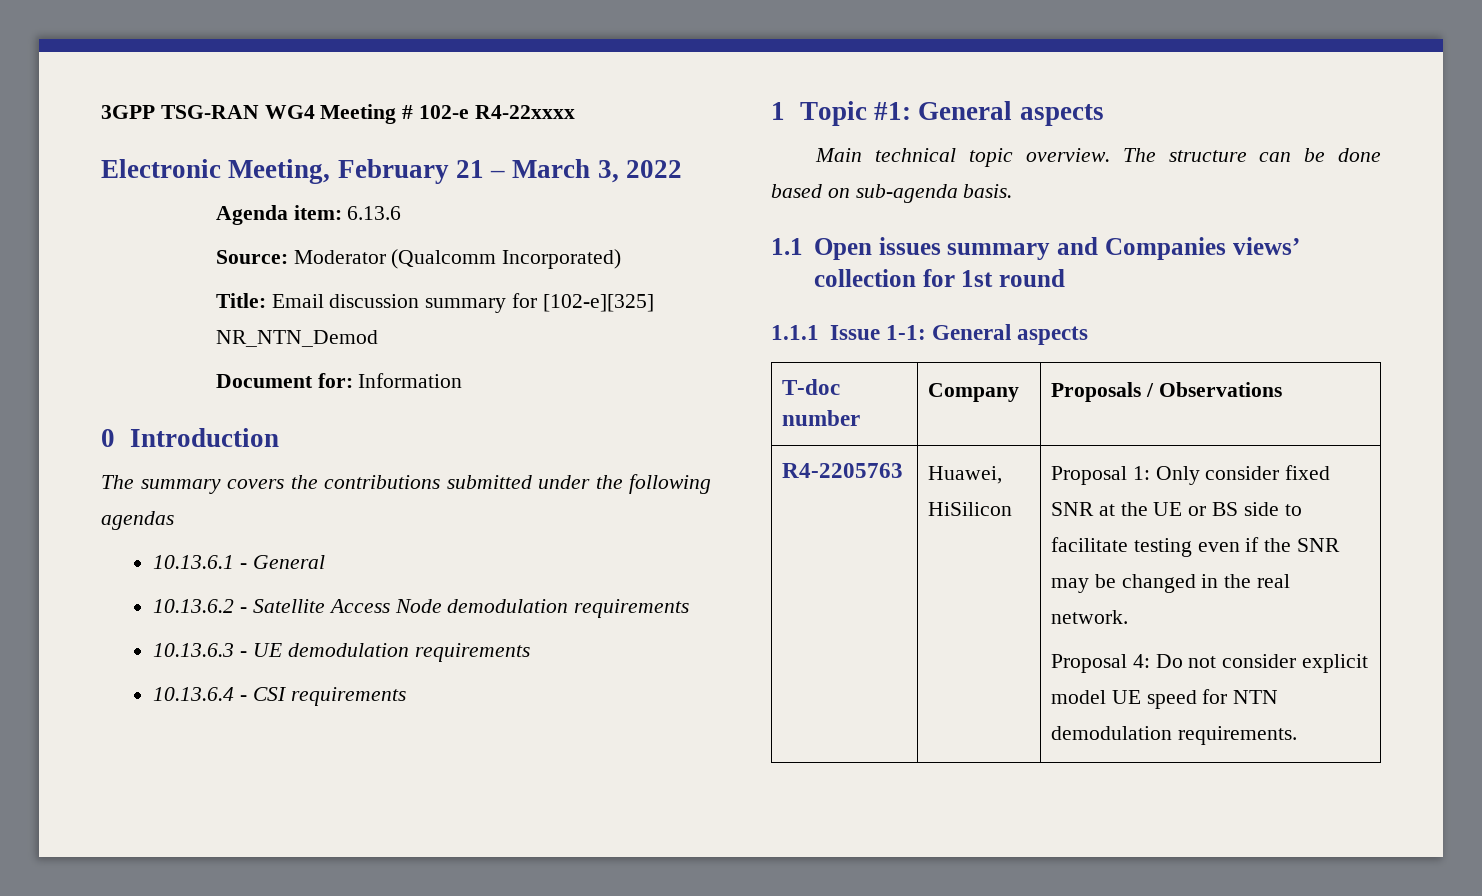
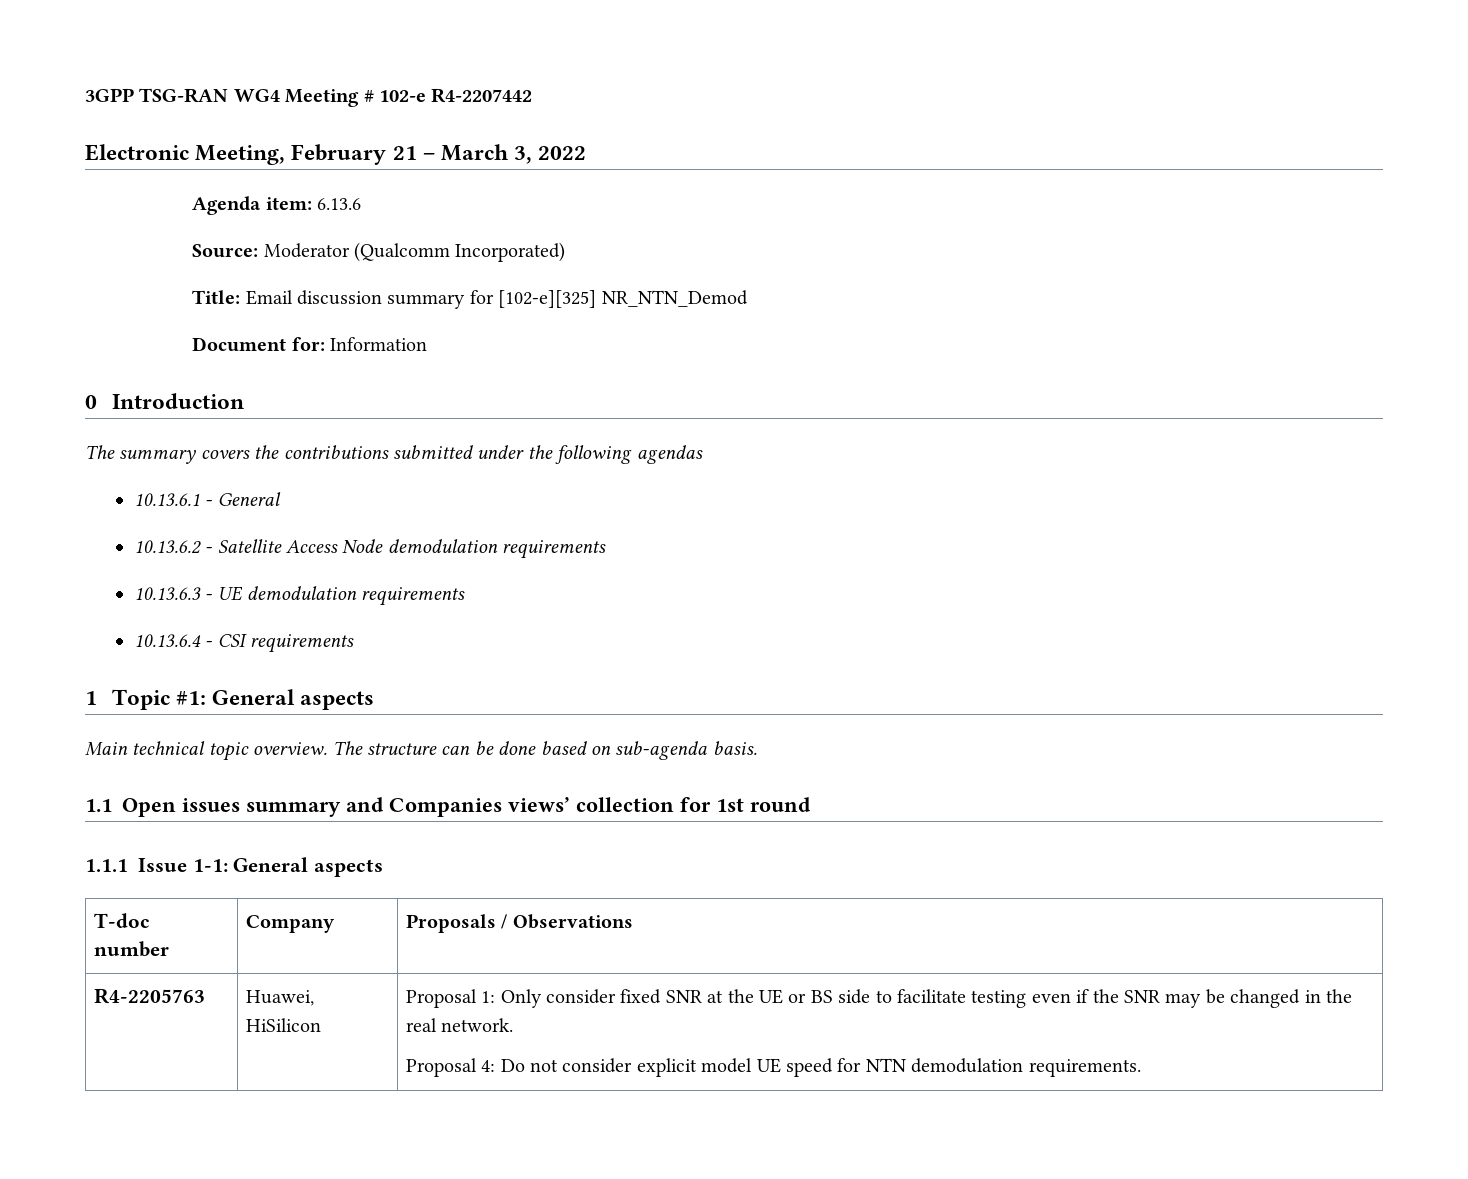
- 3GPP TSG-RAN WG4 Meeting # 102-e R4-22xxxx
+ 3GPP TSG-RAN WG4 Meeting # 102-e R4-2207442

